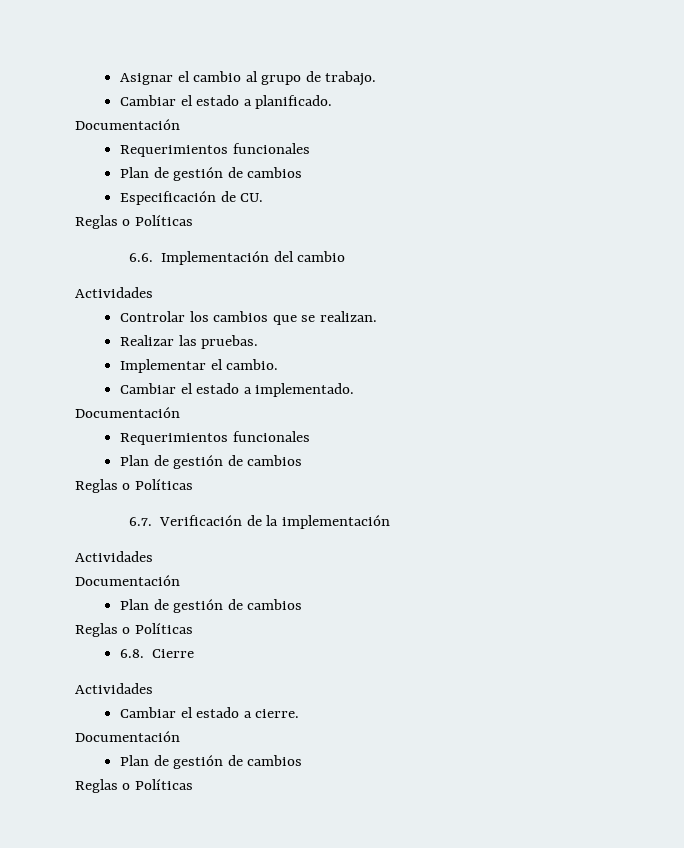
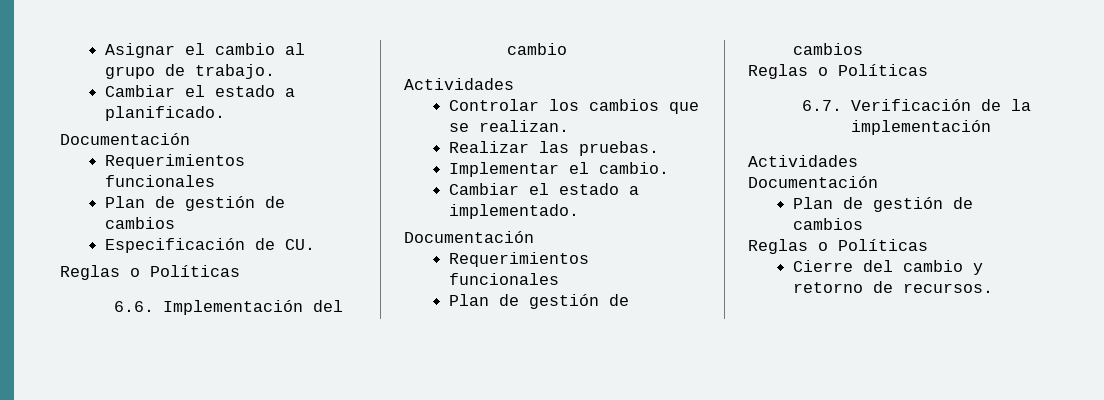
- 6.8. Cierre
- Actividades
- Cambiar el estado a cierre.
- Documentación
- Plan de gestión de cambios
- Reglas o Políticas
+ Cierre del cambio y retorno de recursos.

